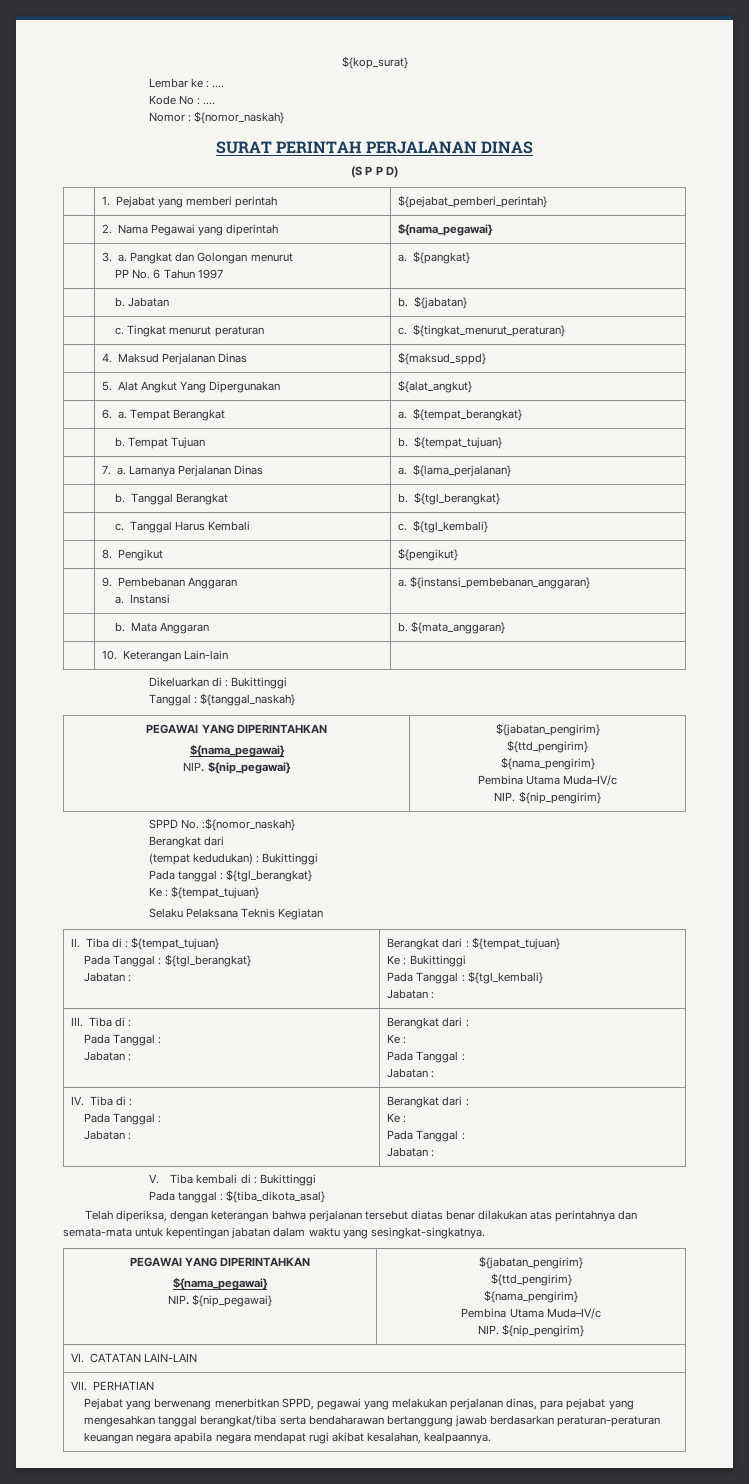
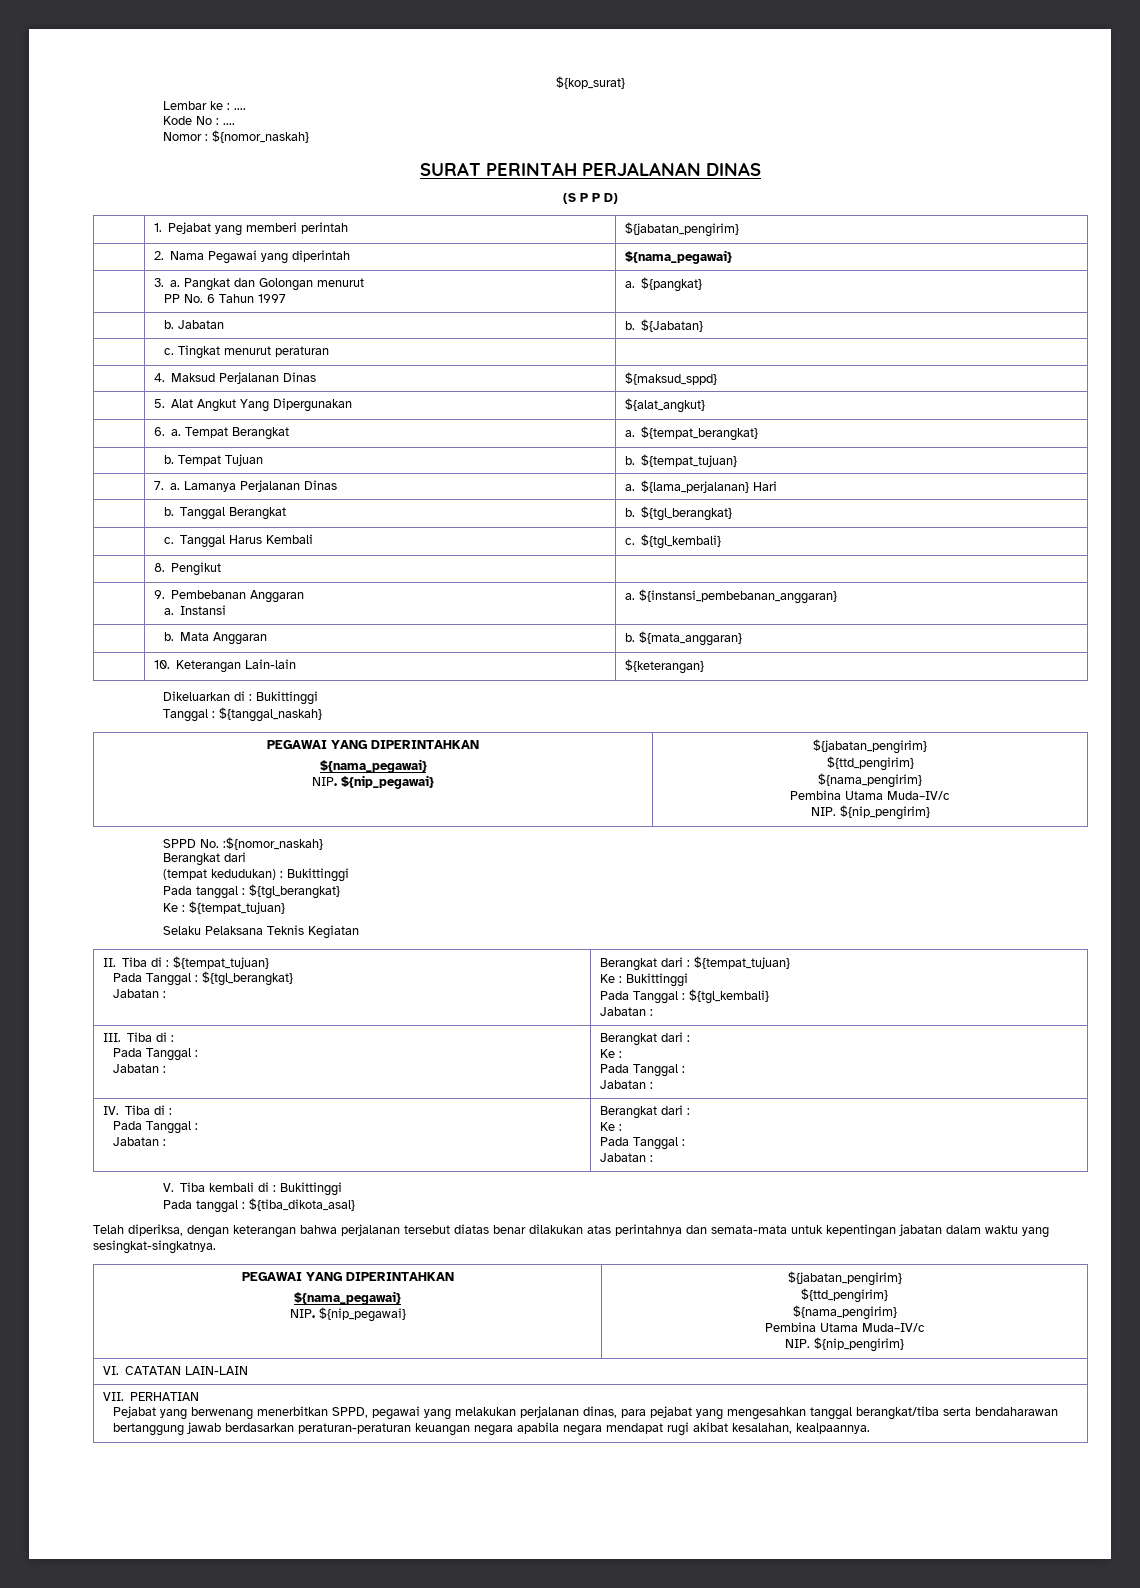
- | 1. Pejabat yang memberi perintah | ${pejabat_pemberi_perintah}
+ | 1. Pejabat yang memberi perintah | ${jabatan_pengirim}
- | b. Jabatan | b. ${jabatan}
+ | b. Jabatan | b. ${Jabatan}
- | c. Tingkat menurut peraturan | c. ${tingkat_menurut_peraturan}
+ | c. Tingkat menurut peraturan |
- | 7. a. Lamanya Perjalanan Dinas | a. ${lama_perjalanan}
+ | 7. a. Lamanya Perjalanan Dinas | a. ${lama_perjalanan} Hari
- | 8. Pengikut | ${pengikut}
+ | 8. Pengikut |
- | 10. Keterangan Lain-lain |
+ | 10. Keterangan Lain-lain | ${keterangan}

